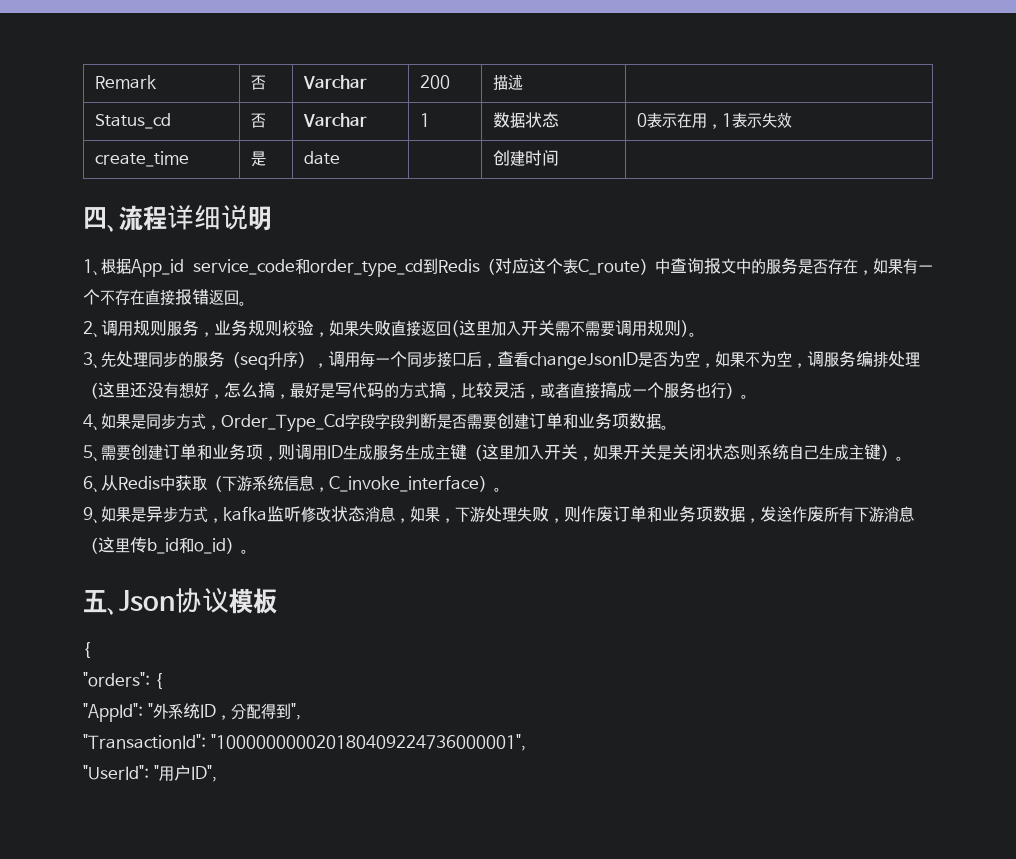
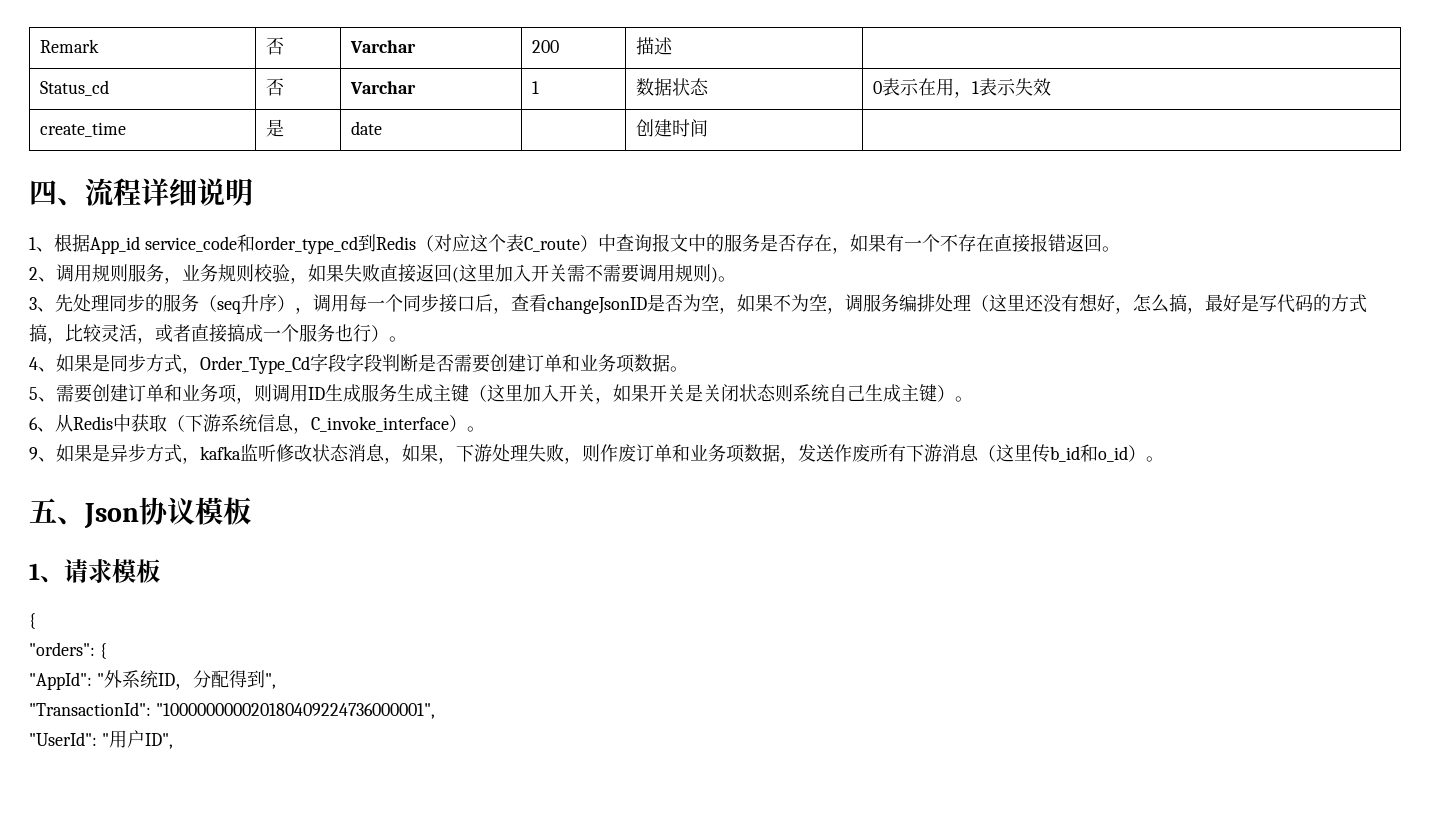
+ 1、请求模板

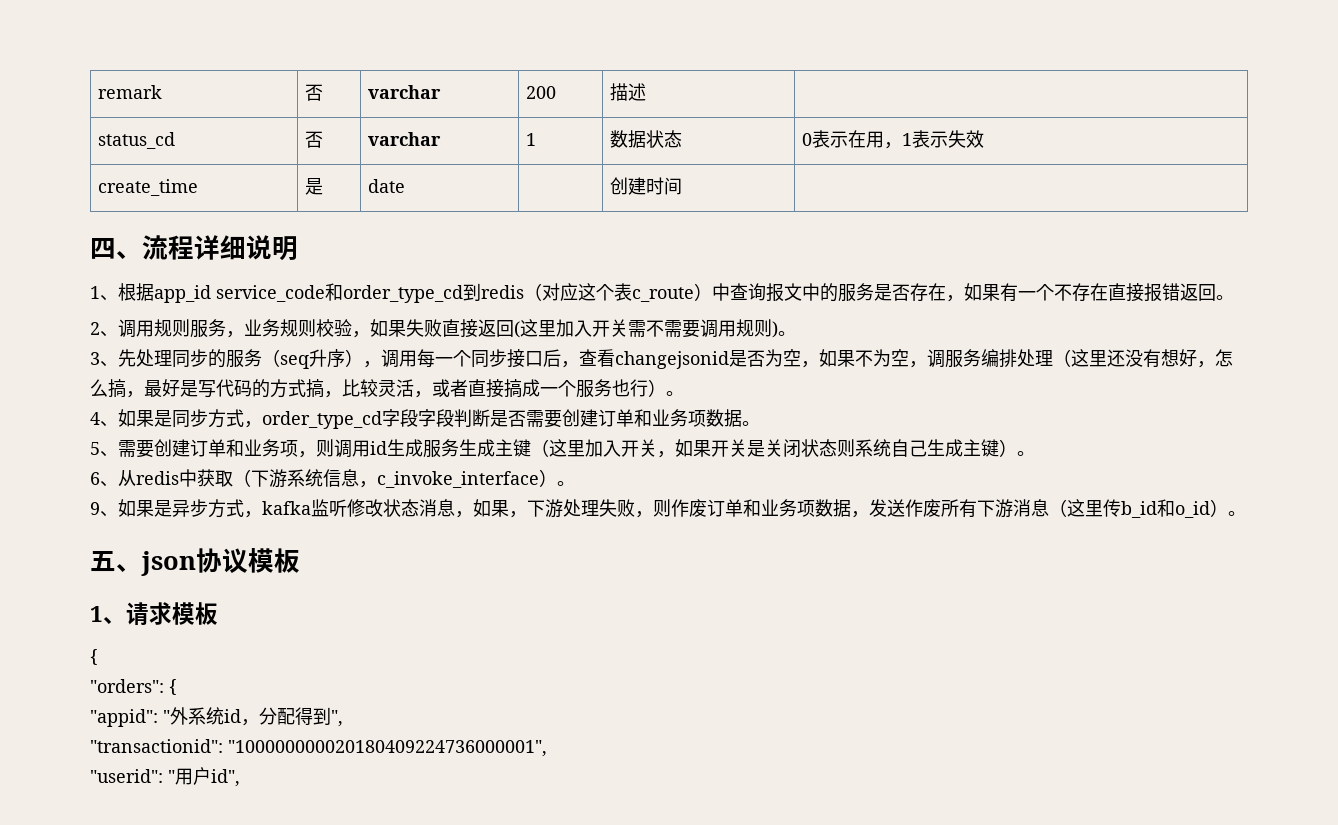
- Remark | 否 | Varchar | 200 | 描述 |
+ remark | 否 | varchar | 200 | 描述 |
- Status_cd | 否 | Varchar | 1 | 数据状态 | 0表示在用，1表示失效
+ status_cd | 否 | varchar | 1 | 数据状态 | 0表示在用，1表示失效
- 1、根据App_id service_code和order_type_cd到Redis（对应这个表C_route）中查询报文中的服务是否存在，如果有一个不存在直接报错返回。
+ 1、根据app_id service_code和order_type_cd到redis（对应这个表c_route）中查询报文中的服务是否存在，如果有一个不存在直接报错返回。
- 3、先处理同步的服务（seq升序），调用每一个同步接口后，查看changeJsonID是否为空，如果不为空，调服务编排处理（这里还没有想好，怎么搞，最好是写代码的方式搞，比较灵活，或者直接搞成一个服务也行）。
+ 3、先处理同步的服务（seq升序），调用每一个同步接口后，查看changejsonid是否为空，如果不为空，调服务编排处理（这里还没有想好，怎么搞，最好是写代码的方式搞，比较灵活，或者直接搞成一个服务也行）。
- 4、如果是同步方式，Order_Type_Cd字段字段判断是否需要创建订单和业务项数据。
+ 4、如果是同步方式，order_type_cd字段字段判断是否需要创建订单和业务项数据。
- 5、需要创建订单和业务项，则调用ID生成服务生成主键（这里加入开关，如果开关是关闭状态则系统自己生成主键）。
+ 5、需要创建订单和业务项，则调用id生成服务生成主键（这里加入开关，如果开关是关闭状态则系统自己生成主键）。
- 6、从Redis中获取（下游系统信息，C_invoke_interface）。
+ 6、从redis中获取（下游系统信息，c_invoke_interface）。
- 五、Json协议模板
+ 五、json协议模板
- "AppId": "外系统ID，分配得到",
+ "appid": "外系统id，分配得到",
- "TransactionId": "100000000020180409224736000001",
+ "transactionid": "100000000020180409224736000001",
- "UserId": "用户ID",
+ "userid": "用户id",

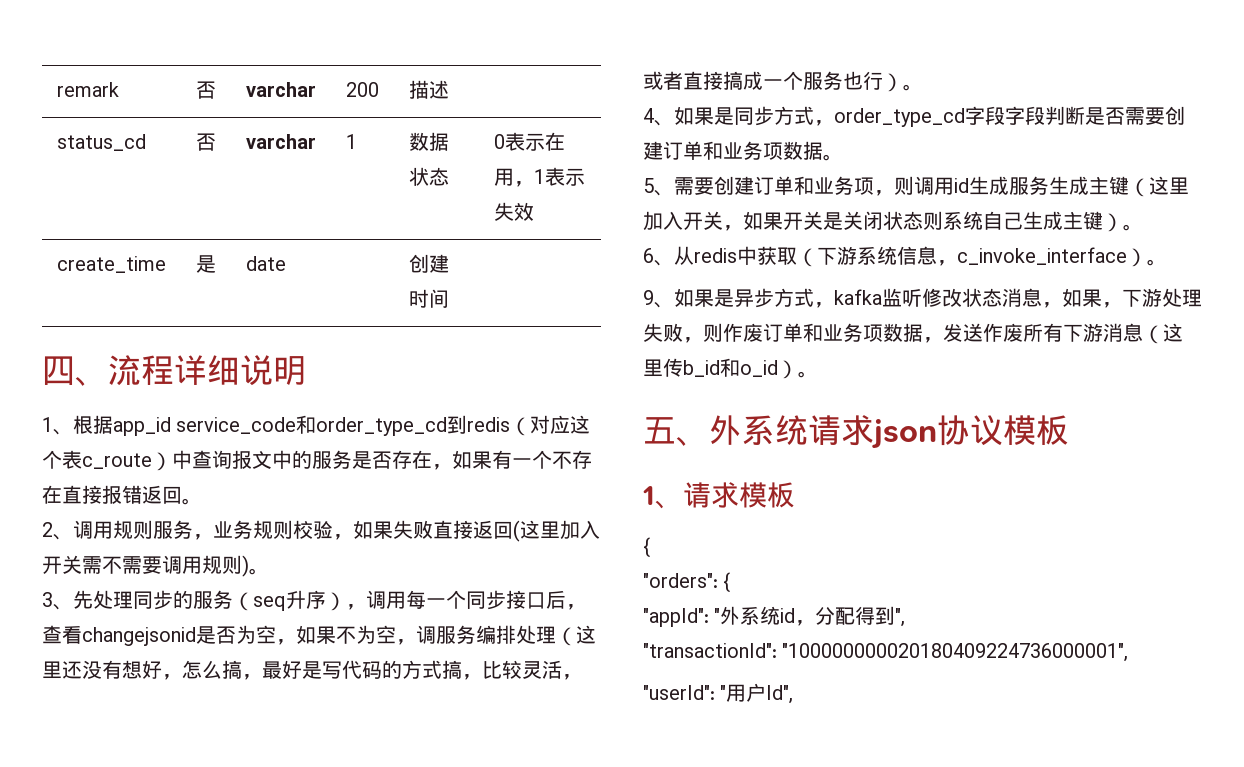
- 五、json协议模板
+ 五、外系统请求json协议模板
- "appid": "外系统id，分配得到",
+ "appId": "外系统id，分配得到",
- "transactionid": "100000000020180409224736000001",
+ "transactionId": "100000000020180409224736000001",
- "userid": "用户id",
+ "userId": "用户Id",

